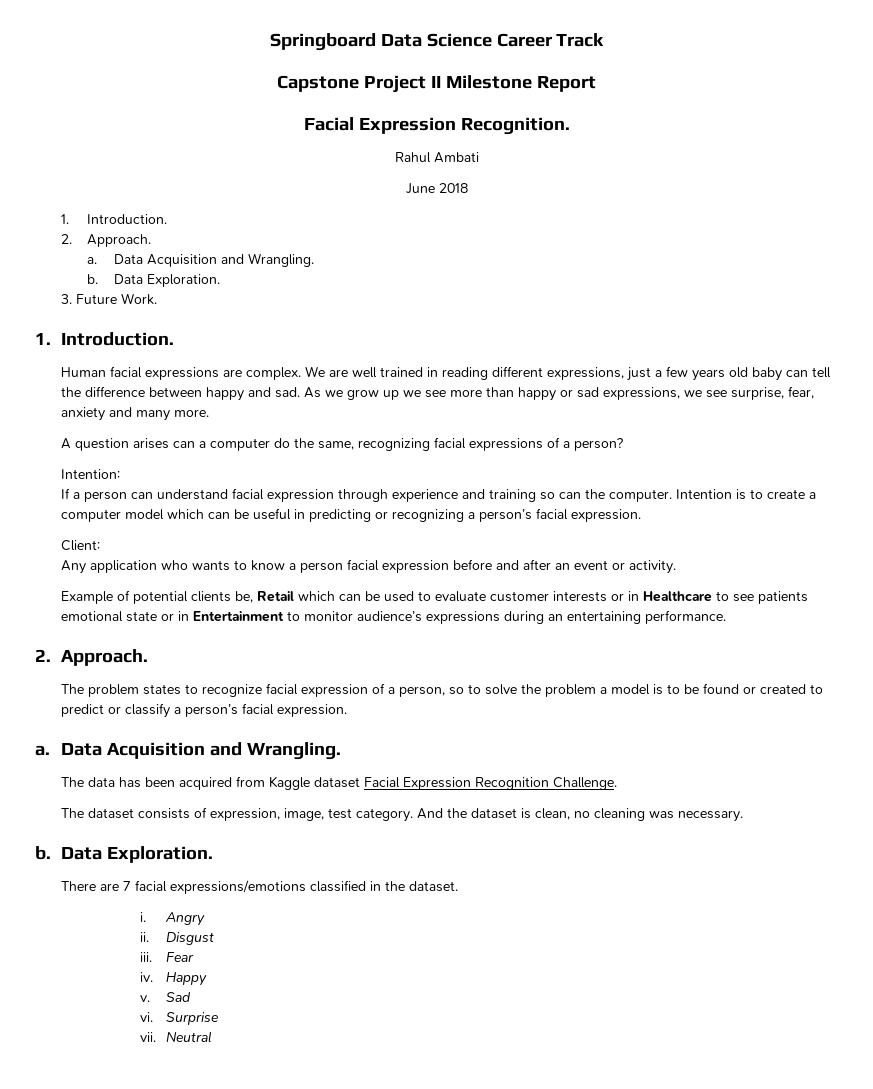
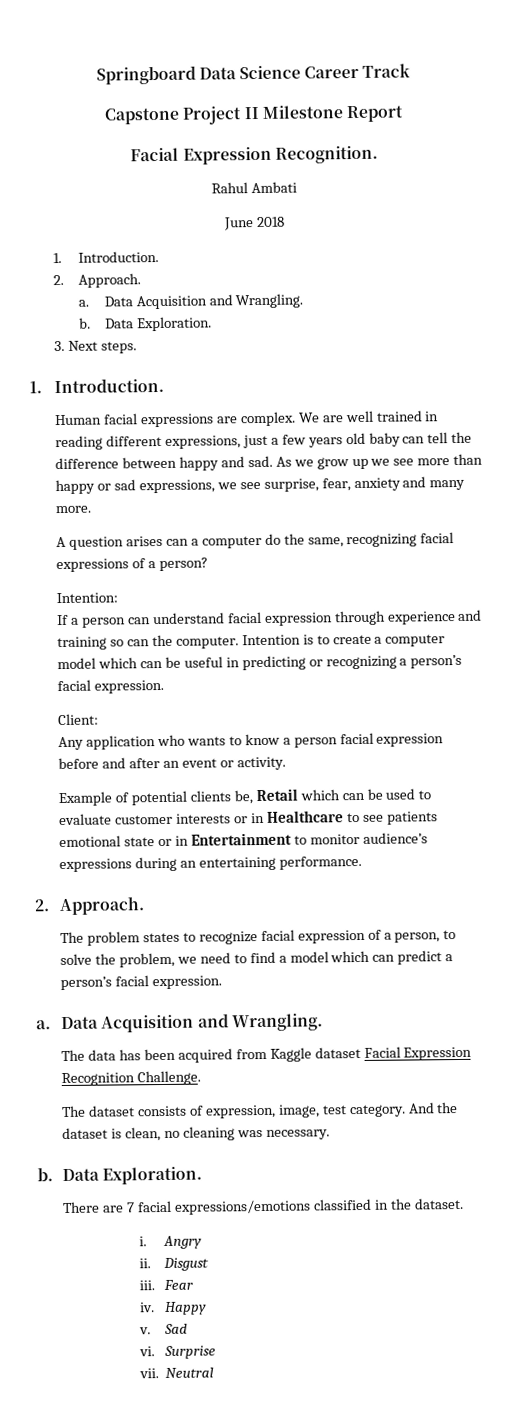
- 3. Future Work.
+ 3. Next steps.
- The problem states to recognize facial expression of a person, so to solve the problem a model is to be found or created to predict or classify a person’s facial expression.
+ The problem states to recognize facial expression of a person, to solve the problem, we need to find a model which can predict a person’s facial expression.

